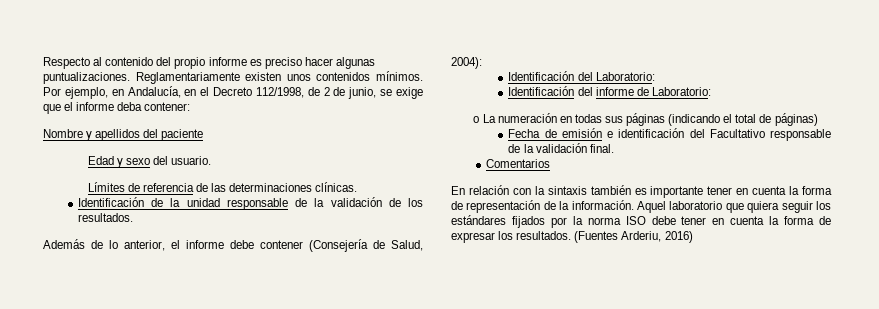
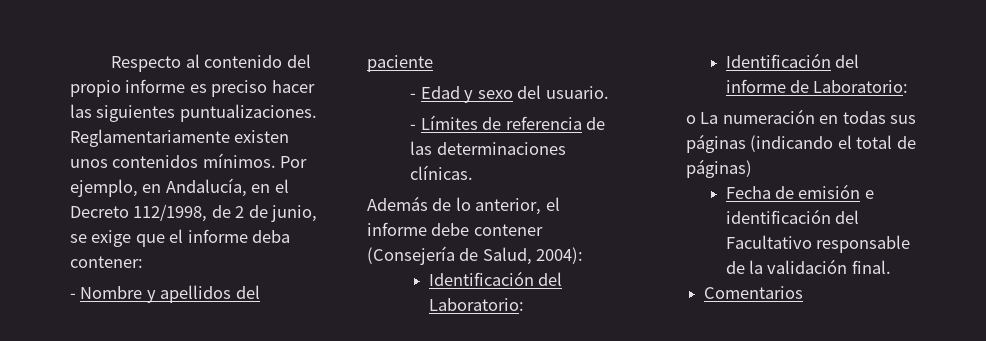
- Respecto al contenido del propio informe es preciso hacer algunas puntualizaciones.
+ Respecto al contenido del propio informe es preciso hacer las siguientes puntualizaciones.
- Nombre y apellidos del paciente
+ - Nombre y apellidos del paciente
- Edad y sexo del usuario.
+ - Edad y sexo del usuario.
- Límites de referencia de las determinaciones clínicas.
+ - Límites de referencia de las determinaciones clínicas.
- Identificación de la unidad responsable de la validación de los resultados.
- En relación con la sintaxis también es importante tener en cuenta la forma de representación de la información. Aquel laboratorio que quiera seguir los estándares fijados por la norma ISO debe tener en cuenta la forma de expresar los resultados. (Fuentes Arderiu, 2016)

